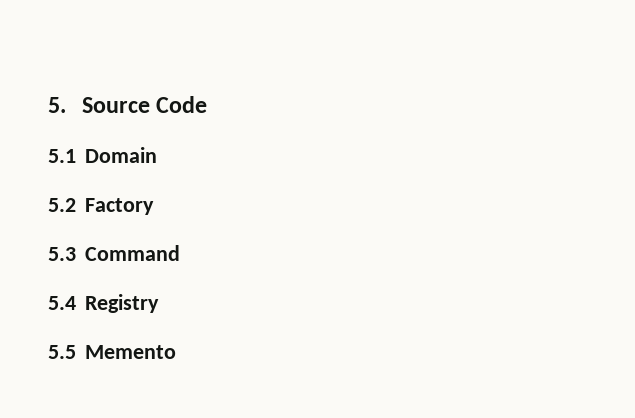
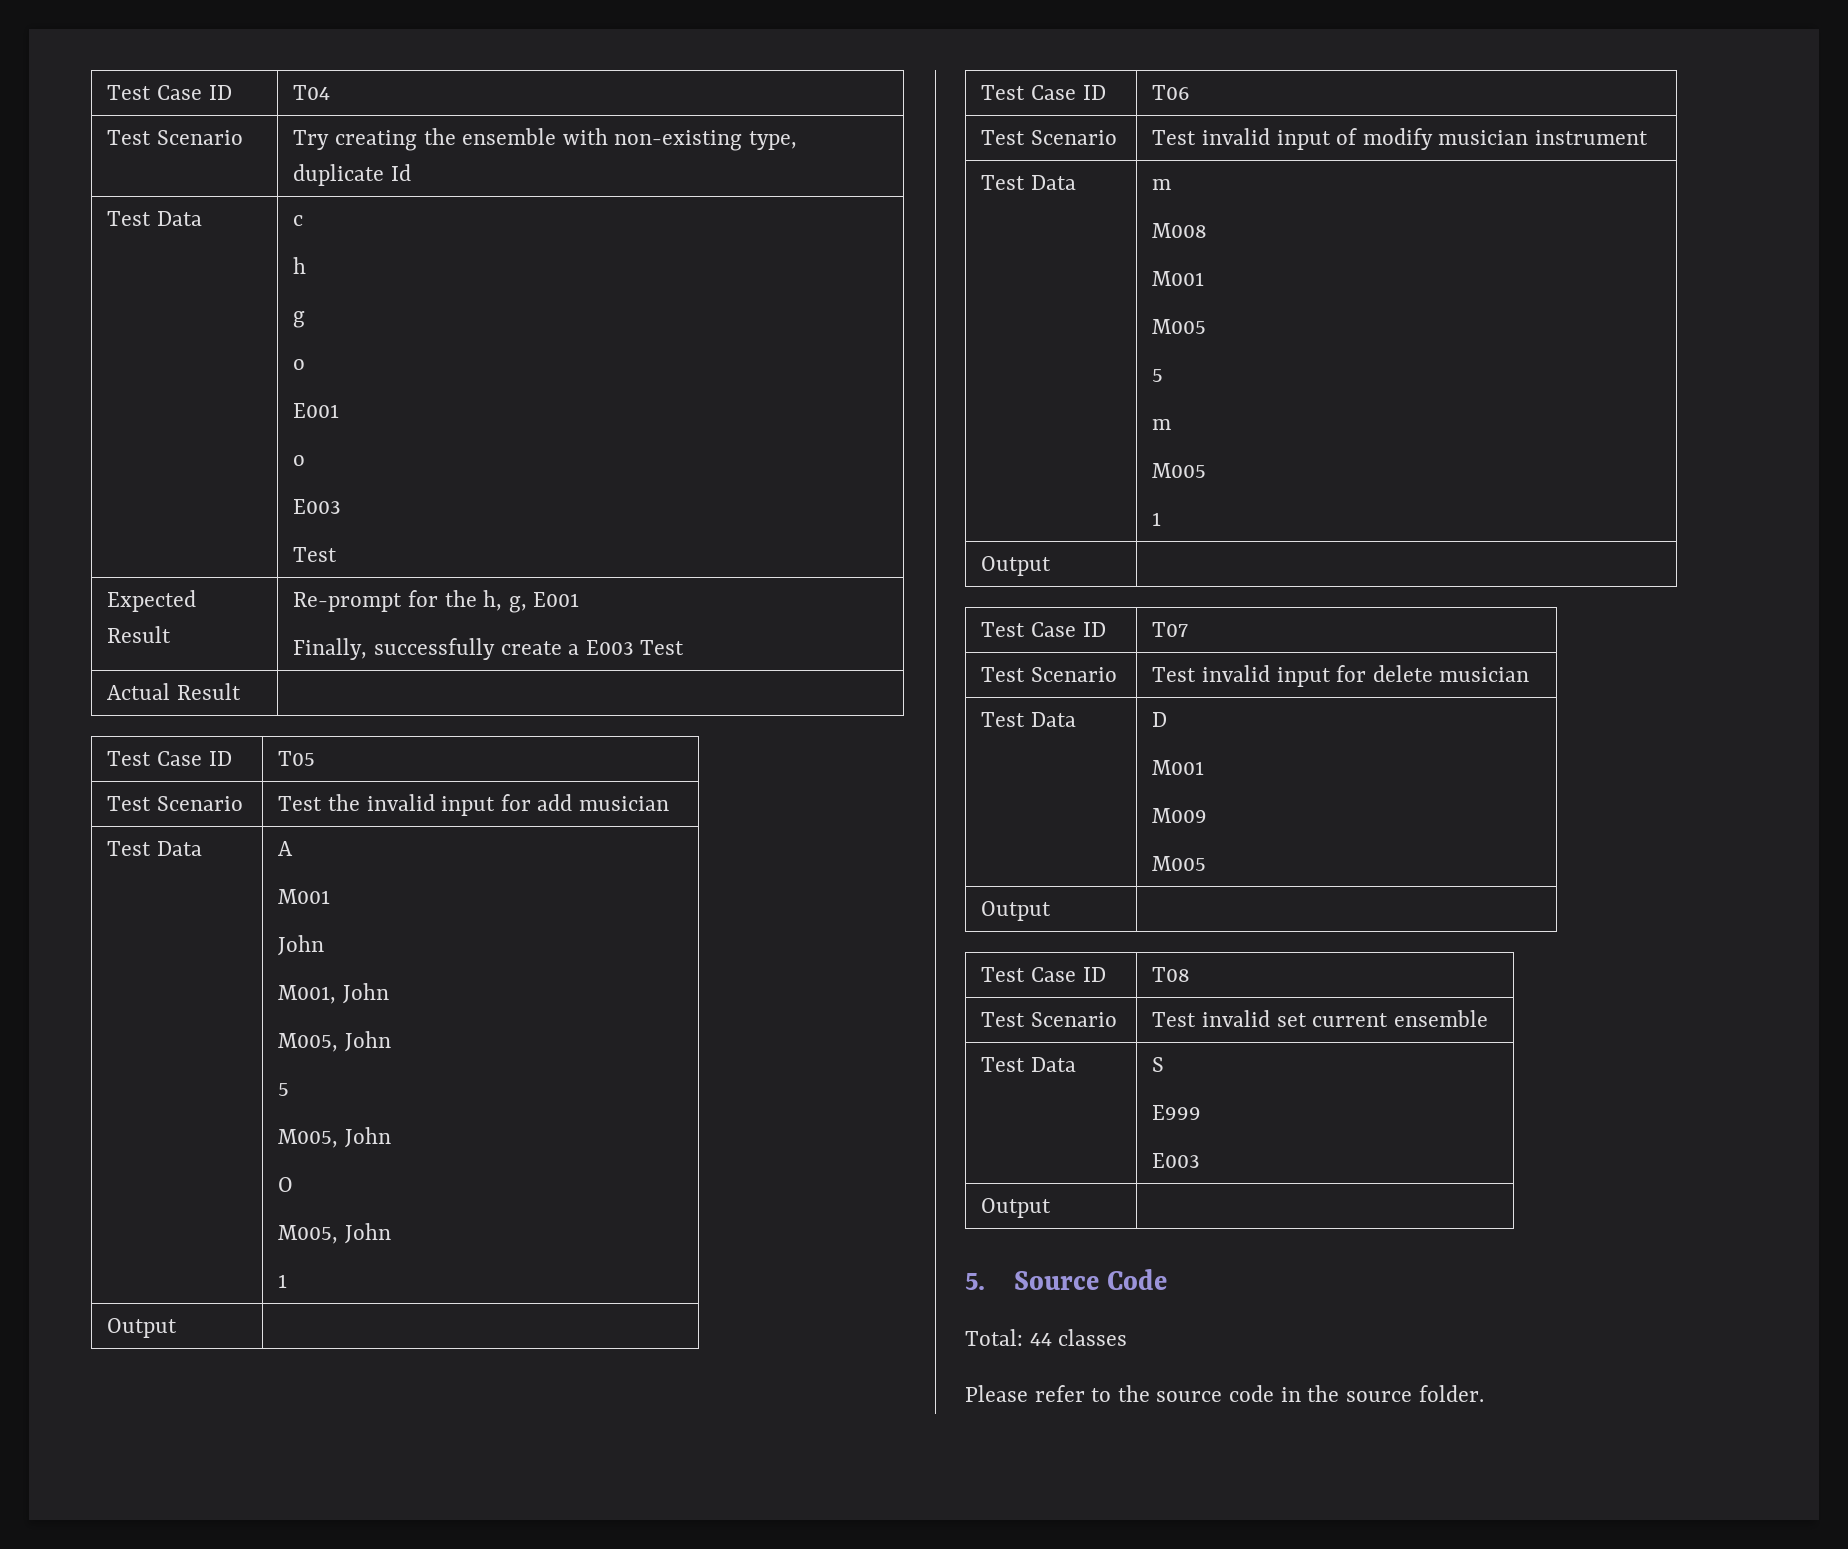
+ Test Case ID | T04
+ Test Scenario | Try creating the ensemble with non-existing type, duplicate Id
+ Test Data | c
+ h
+ g
+ o
+ E001
+ o
+ E003
+ Test
+ Expected Result | Re-prompt for the h, g, E001
+ Finally, successfully create a E003 Test
+ Actual Result |
+ Test Case ID | T05
+ Test Scenario | Test the invalid input for add musician
+ Test Data | A
+ M001
+ John
+ M001, John
+ M005, John
+ 5
+ M005, John
+ O
+ M005, John
+ 1
+ Output |
+ Test Case ID | T06
+ Test Scenario | Test invalid input of modify musician instrument
+ Test Data | m
+ M008
+ M001
+ M005
+ 5
+ m
+ M005
+ 1
+ Output |
+ Test Case ID | T07
+ Test Scenario | Test invalid input for delete musician
+ Test Data | D
+ M001
+ M009
+ M005
+ Output |
+ Test Case ID | T08
+ Test Scenario | Test invalid set current ensemble
+ Test Data | S
+ E999
+ E003
+ Output |
  5. Source Code
- 5.1 Domain
- 5.2 Factory
- 5.3 Command
- 5.4 Registry
- 5.5 Memento
+ Total: 44 classes
+ Please refer to the source code in the source folder.

